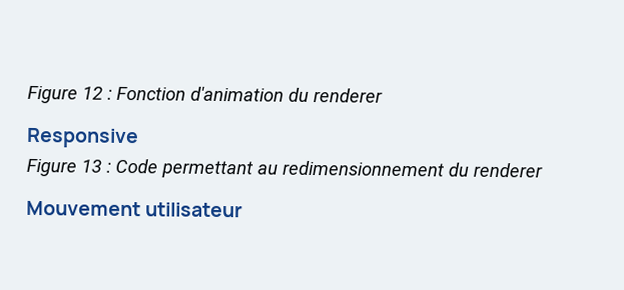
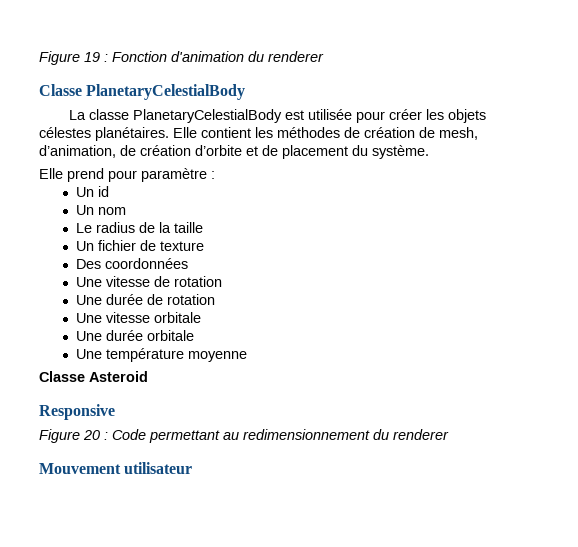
- Figure 12 : Fonction d'animation du renderer
+ Figure 19 : Fonction d'animation du renderer
+ Classe PlanetaryCelestialBody
+ La classe PlanetaryCelestialBody est utilisée pour créer les objets célestes planétaires. Elle contient les méthodes de création de mesh, d’animation, de création d’orbite et de placement du système.
+ Elle prend pour paramètre :
+ Un id
+ Un nom
+ Le radius de la taille
+ Un fichier de texture
+ Des coordonnées
+ Une vitesse de rotation
+ Une durée de rotation
+ Une vitesse orbitale
+ Une durée orbitale
+ Une température moyenne
+ Classe Asteroid
- Figure 13 : Code permettant au redimensionnement du renderer
+ Figure 20 : Code permettant au redimensionnement du renderer

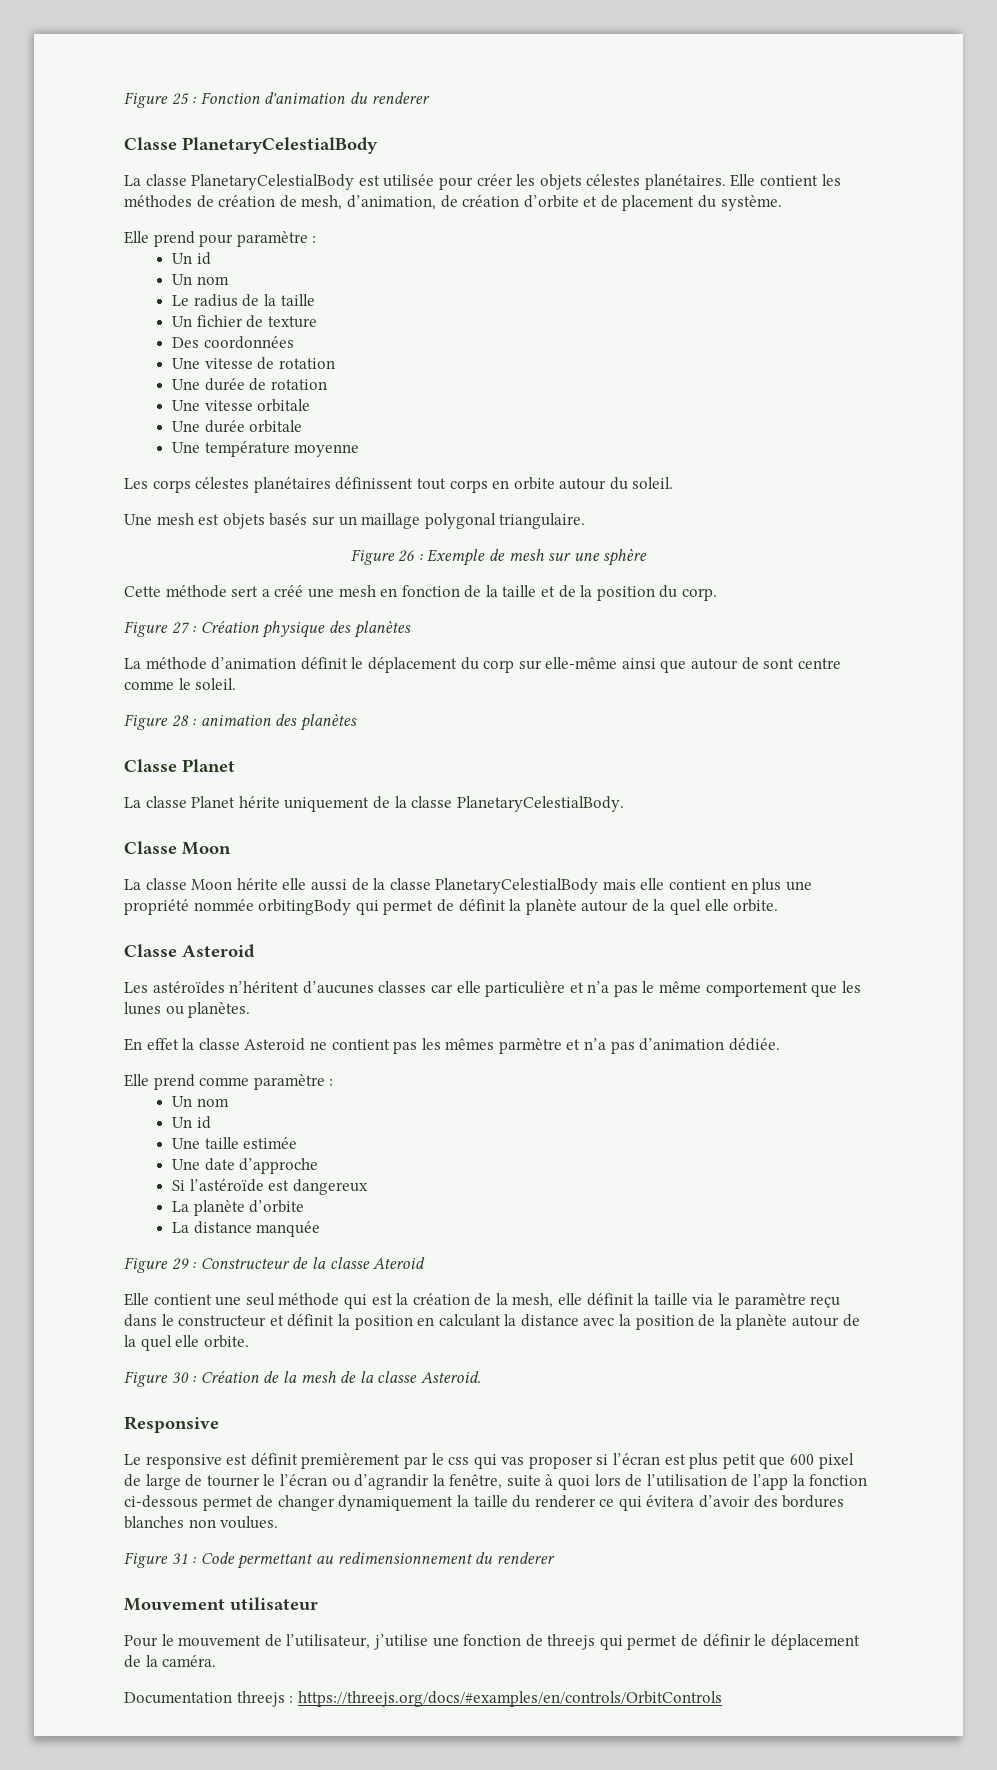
- Figure 19 : Fonction d'animation du renderer
+ Figure 25 : Fonction d'animation du renderer
+ Les corps célestes planétaires définissent tout corps en orbite autour du soleil.
+ Une mesh est objets basés sur un maillage polygonal triangulaire.
+ Figure 26 : Exemple de mesh sur une sphère
+ Cette méthode sert a créé une mesh en fonction de la taille et de la position du corp.
+ Figure 27 : Création physique des planètes
+ La méthode d’animation définit le déplacement du corp sur elle-même ainsi que autour de sont centre comme le soleil.
+ Figure 28 : animation des planètes
+ Classe Planet
+ La classe Planet hérite uniquement de la classe PlanetaryCelestialBody.
+ Classe Moon
+ La classe Moon hérite elle aussi de la classe PlanetaryCelestialBody mais elle contient en plus une propriété nommée orbitingBody qui permet de définit la planète autour de la quel elle orbite.
  Classe Asteroid
+ Les astéroïdes n’héritent d’aucunes classes car elle particulière et n’a pas le même comportement que les lunes ou planètes.
+ En effet la classe Asteroid ne contient pas les mêmes parmètre et n’a pas d’animation dédiée.
+ Elle prend comme paramètre :
+ Un nom
+ Un id
+ Une taille estimée
+ Une date d’approche
+ Si l’astéroïde est dangereux
+ La planète d’orbite
+ La distance manquée
+ Figure 29 : Constructeur de la classe Ateroid
+ Elle contient une seul méthode qui est la création de la mesh, elle définit la taille via le paramètre reçu dans le constructeur et définit la position en calculant la distance avec la position de la planète autour de la quel elle orbite.
+ Figure 30 : Création de la mesh de la classe Asteroid.
  Responsive
- Figure 20 : Code permettant au redimensionnement du renderer
+ Le responsive est définit premièrement par le css qui vas proposer si l’écran est plus petit que 600 pixel de large de tourner le l’écran ou d’agrandir la fenêtre, suite à quoi lors de l’utilisation de l’app la fonction ci-dessous permet de changer dynamiquement la taille du renderer ce qui évitera d’avoir des bordures blanches non voulues.
+ Figure 31 : Code permettant au redimensionnement du renderer
+ Pour le mouvement de l’utilisateur, j’utilise une fonction de threejs qui permet de définir le déplacement de la caméra.
+ Documentation threejs : https://threejs.org/docs/#examples/en/controls/OrbitControls

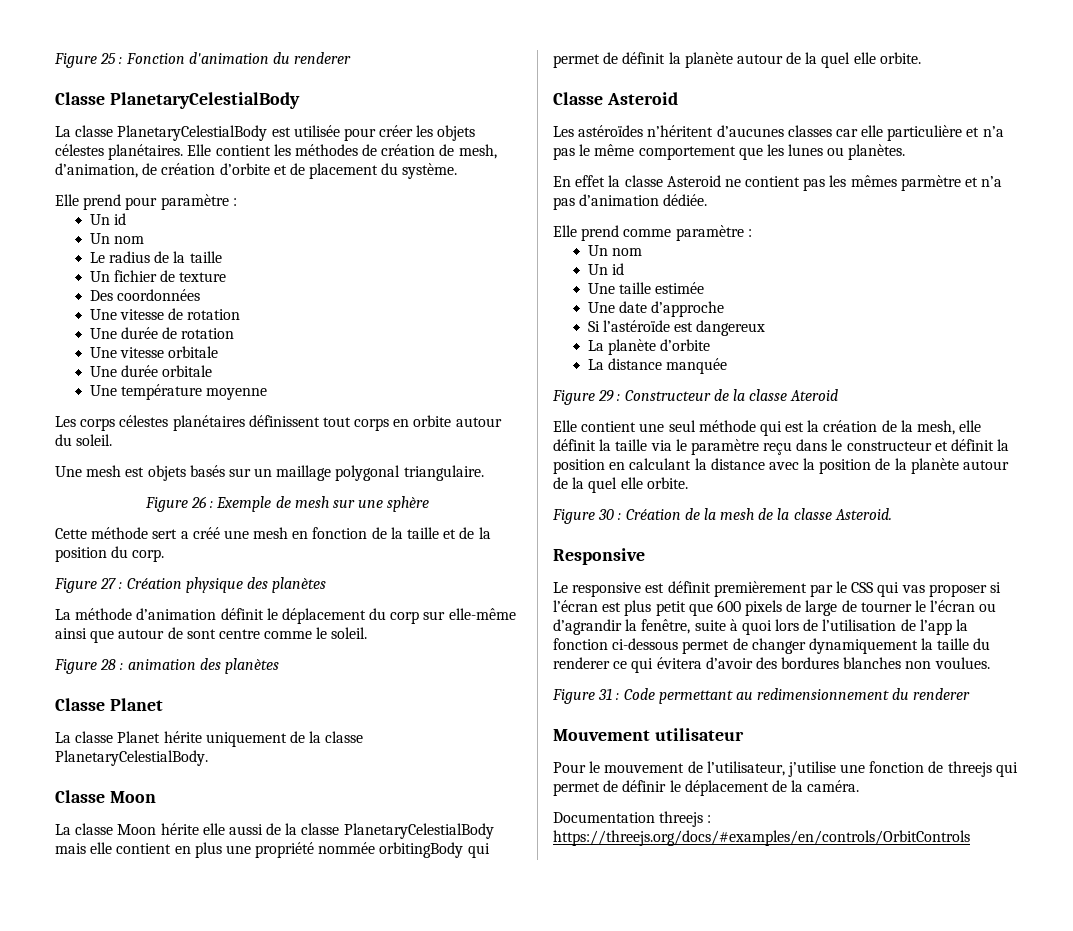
- Le responsive est définit premièrement par le css qui vas proposer si l’écran est plus petit que 600 pixel de large de tourner le l’écran ou d’agrandir la fenêtre, suite à quoi lors de l’utilisation de l’app la fonction ci-dessous permet de changer dynamiquement la taille du renderer ce qui évitera d’avoir des bordures blanches non voulues.
+ Le responsive est définit premièrement par le CSS qui vas proposer si l’écran est plus petit que 600 pixels de large de tourner le l’écran ou d’agrandir la fenêtre, suite à quoi lors de l’utilisation de l’app la fonction ci-dessous permet de changer dynamiquement la taille du renderer ce qui évitera d’avoir des bordures blanches non voulues.

